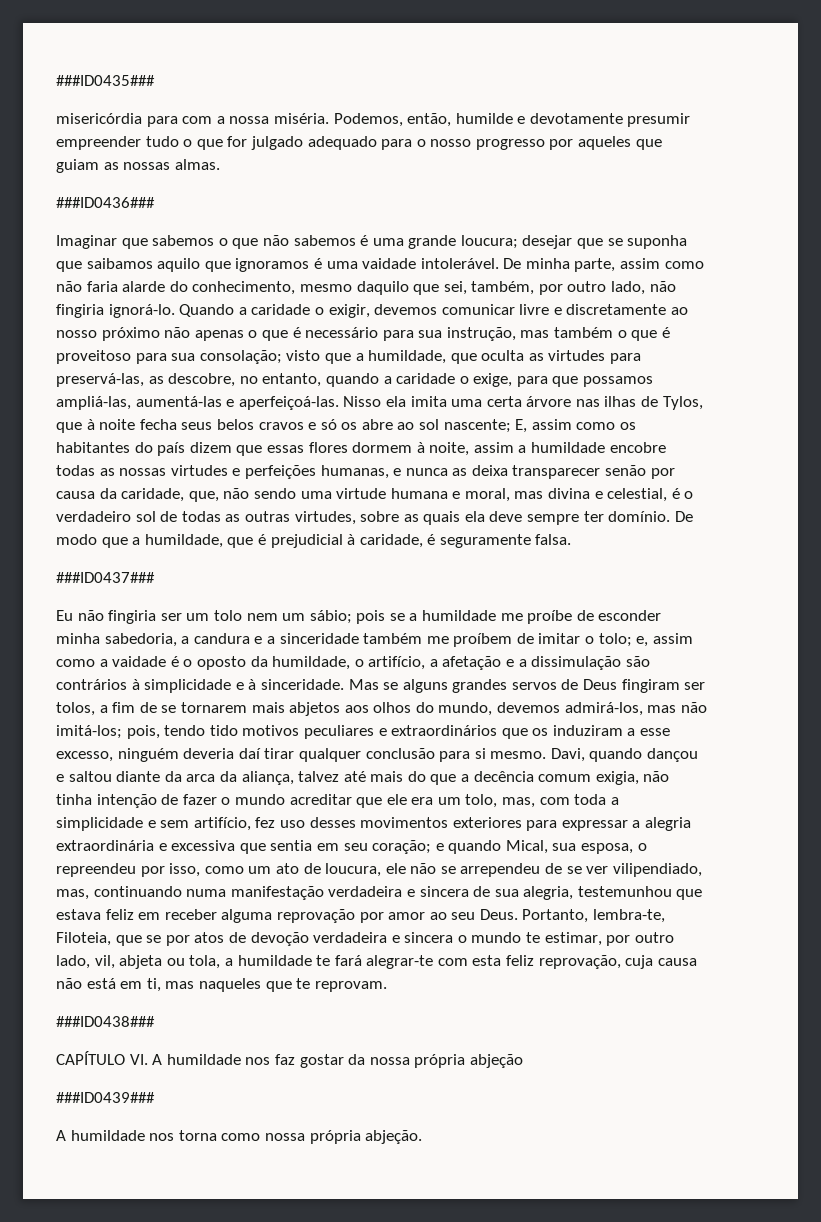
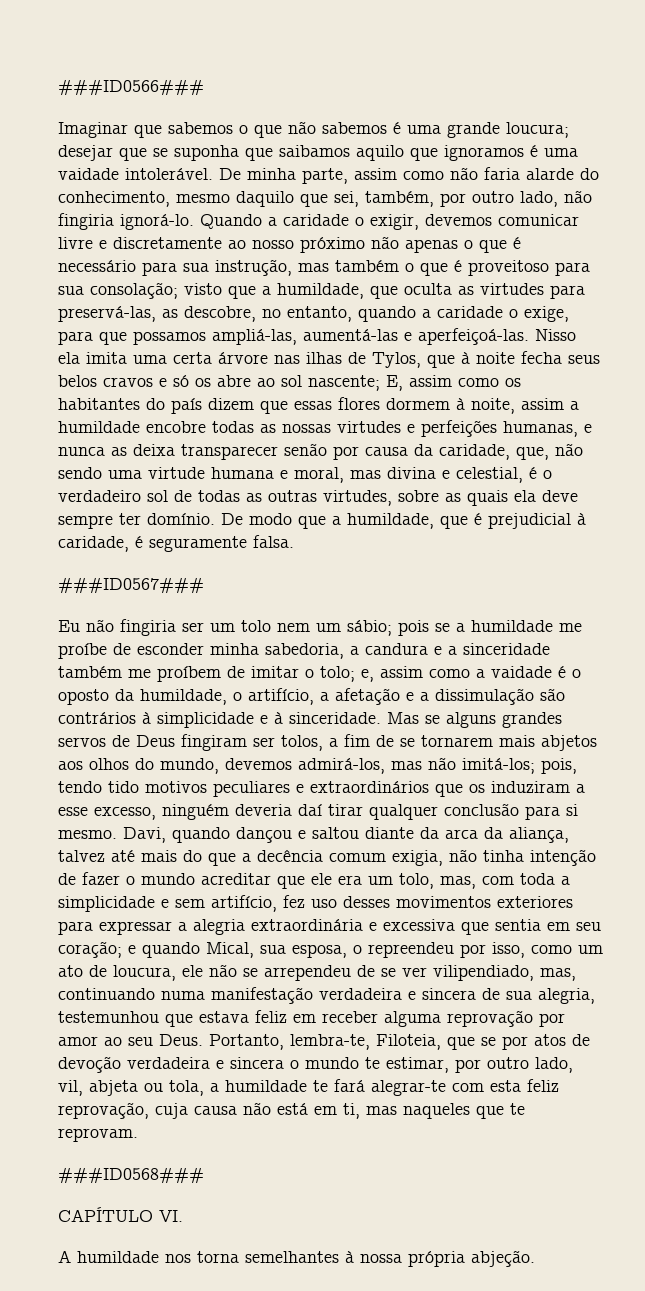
- ###ID0435###
- misericórdia para com a nossa miséria. Podemos, então, humilde e devotamente presumir empreender tudo o que for julgado adequado para o nosso progresso por aqueles que guiam as nossas almas.
- ###ID0436###
+ ###ID0566###
- ###ID0437###
+ ###ID0567###
- ###ID0438###
+ ###ID0568###
- CAPÍTULO VI. A humildade nos faz gostar da nossa própria abjeção
- ###ID0439###
+ CAPÍTULO VI.
- A humildade nos torna como nossa própria abjeção.
+ A humildade nos torna semelhantes à nossa própria abjeção.

